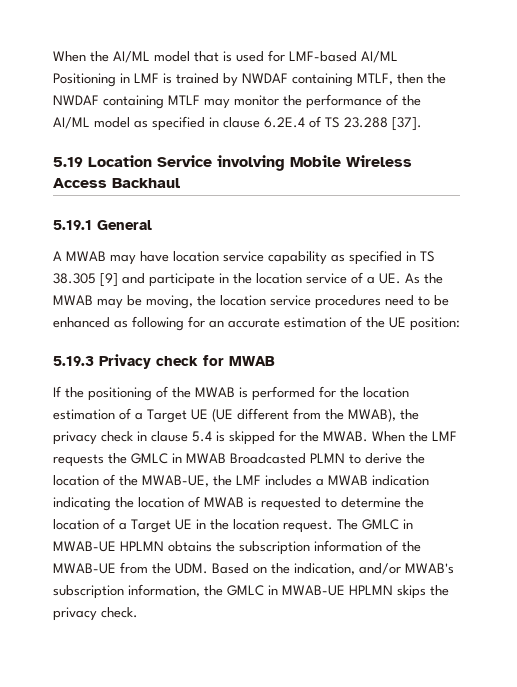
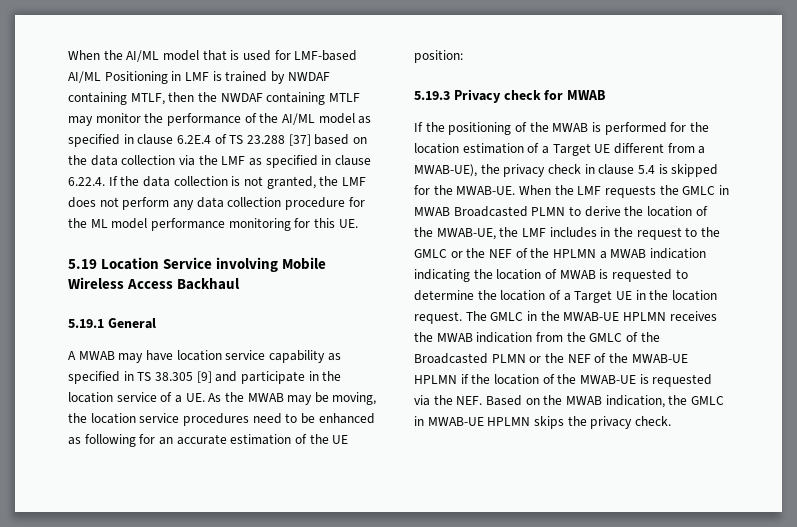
- When the AI/ML model that is used for LMF-based AI/ML Positioning in LMF is trained by NWDAF containing MTLF, then the NWDAF containing MTLF may monitor the performance of the AI/ML model as specified in clause 6.2E.4 of TS 23.288 [37].
+ When the AI/ML model that is used for LMF-based AI/ML Positioning in LMF is trained by NWDAF containing MTLF, then the NWDAF containing MTLF may monitor the performance of the AI/ML model as specified in clause 6.2E.4 of TS 23.288 [37] based on the data collection via the LMF as specified in clause 6.22.4. If the data collection is not granted, the LMF does not perform any data collection procedure for the ML model performance monitoring for this UE.
- If the positioning of the MWAB is performed for the location estimation of a Target UE (UE different from the MWAB), the privacy check in clause 5.4 is skipped for the MWAB.
+ If the positioning of the MWAB is performed for the location estimation of a Target UE different from a MWAB-UE), the privacy check in clause 5.4 is skipped for the MWAB-UE.
- When the LMF requests the GMLC in MWAB Broadcasted PLMN to derive the location of the MWAB-UE, the LMF includes a MWAB indication indicating the location of MWAB is requested to determine the location of a Target UE in the location request.
+ When the LMF requests the GMLC in MWAB Broadcasted PLMN to derive the location of the MWAB-UE, the LMF includes in the request to the GMLC or the NEF of the HPLMN a MWAB indication indicating the location of MWAB is requested to determine the location of a Target UE in the location request.
- The GMLC in MWAB-UE HPLMN obtains the subscription information of the MWAB-UE from the UDM. Based on the indication, and/or MWAB's subscription information, the GMLC in MWAB-UE HPLMN skips the privacy check.
+ The GMLC in the MWAB-UE HPLMN receives the MWAB indication from the GMLC of the Broadcasted PLMN or the NEF of the MWAB-UE HPLMN if the location of the MWAB-UE is requested via the NEF. Based on the MWAB indication, the GMLC in MWAB-UE HPLMN skips the privacy check.

